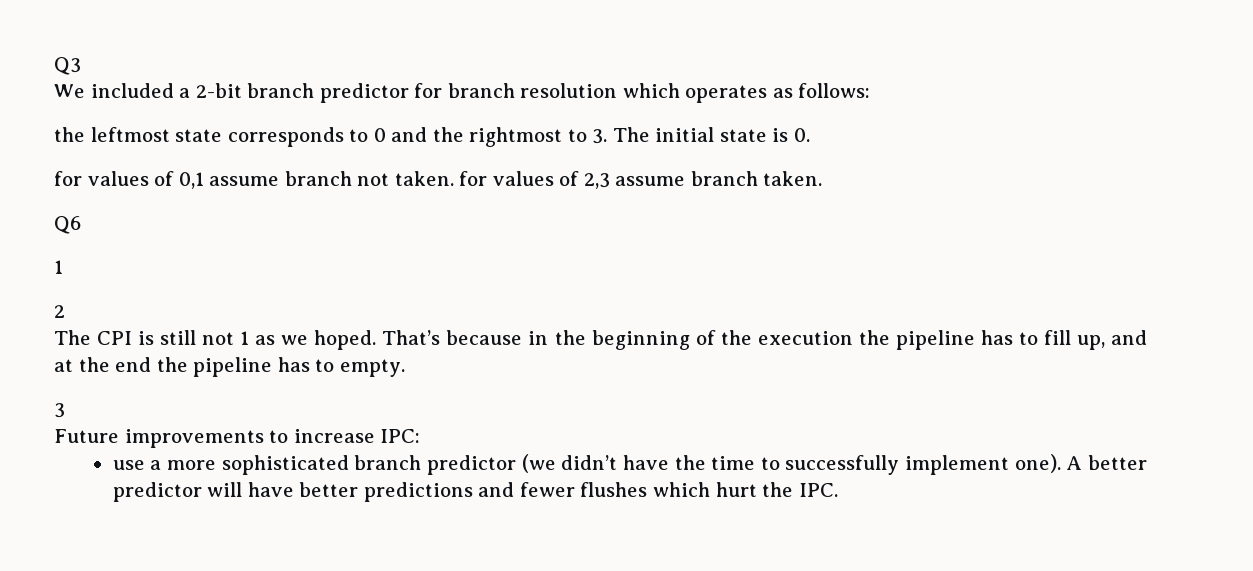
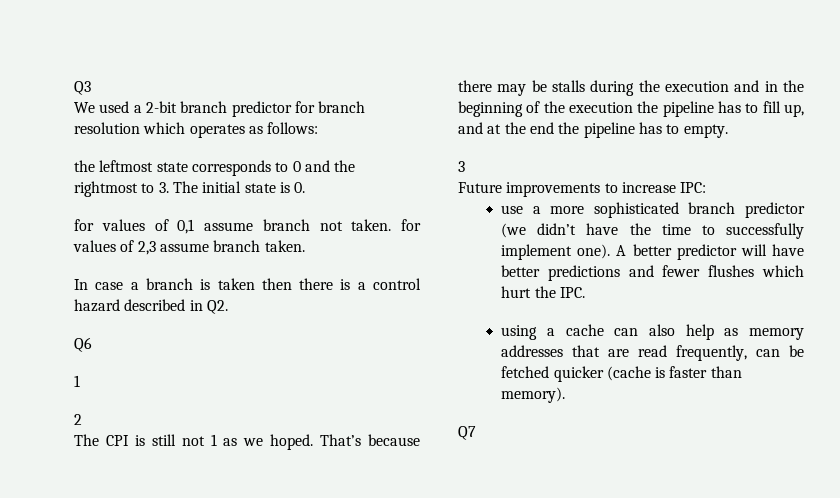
- We included a 2-bit branch predictor for branch resolution which operates as follows:
+ We used a 2-bit branch predictor for branch resolution which operates as follows:
+ In case a branch is taken then there is a control hazard described in Q2.
- That’s because in the beginning of the execution the pipeline has to fill up, and at the end the pipeline has to empty.
+ That’s because there may be stalls during the execution and in the beginning of the execution the pipeline has to fill up, and at the end the pipeline has to empty.
+ using a cache can also help as memory addresses that are read frequently, can be fetched quicker (cache is faster than memory).
+ Q7

